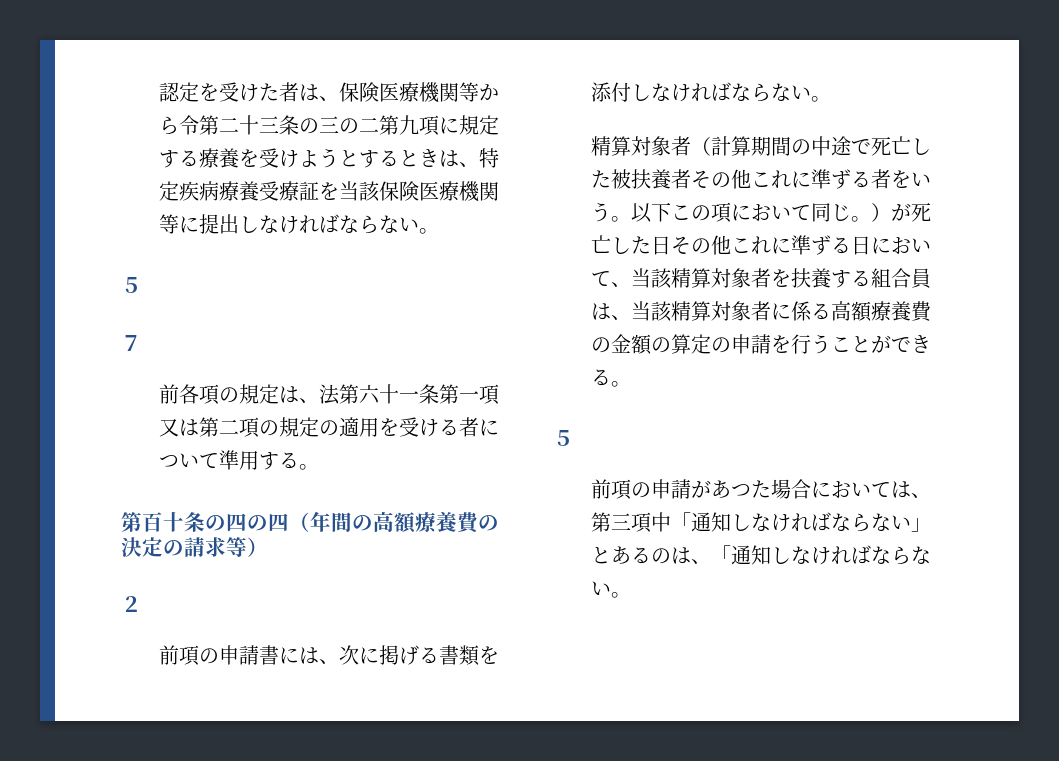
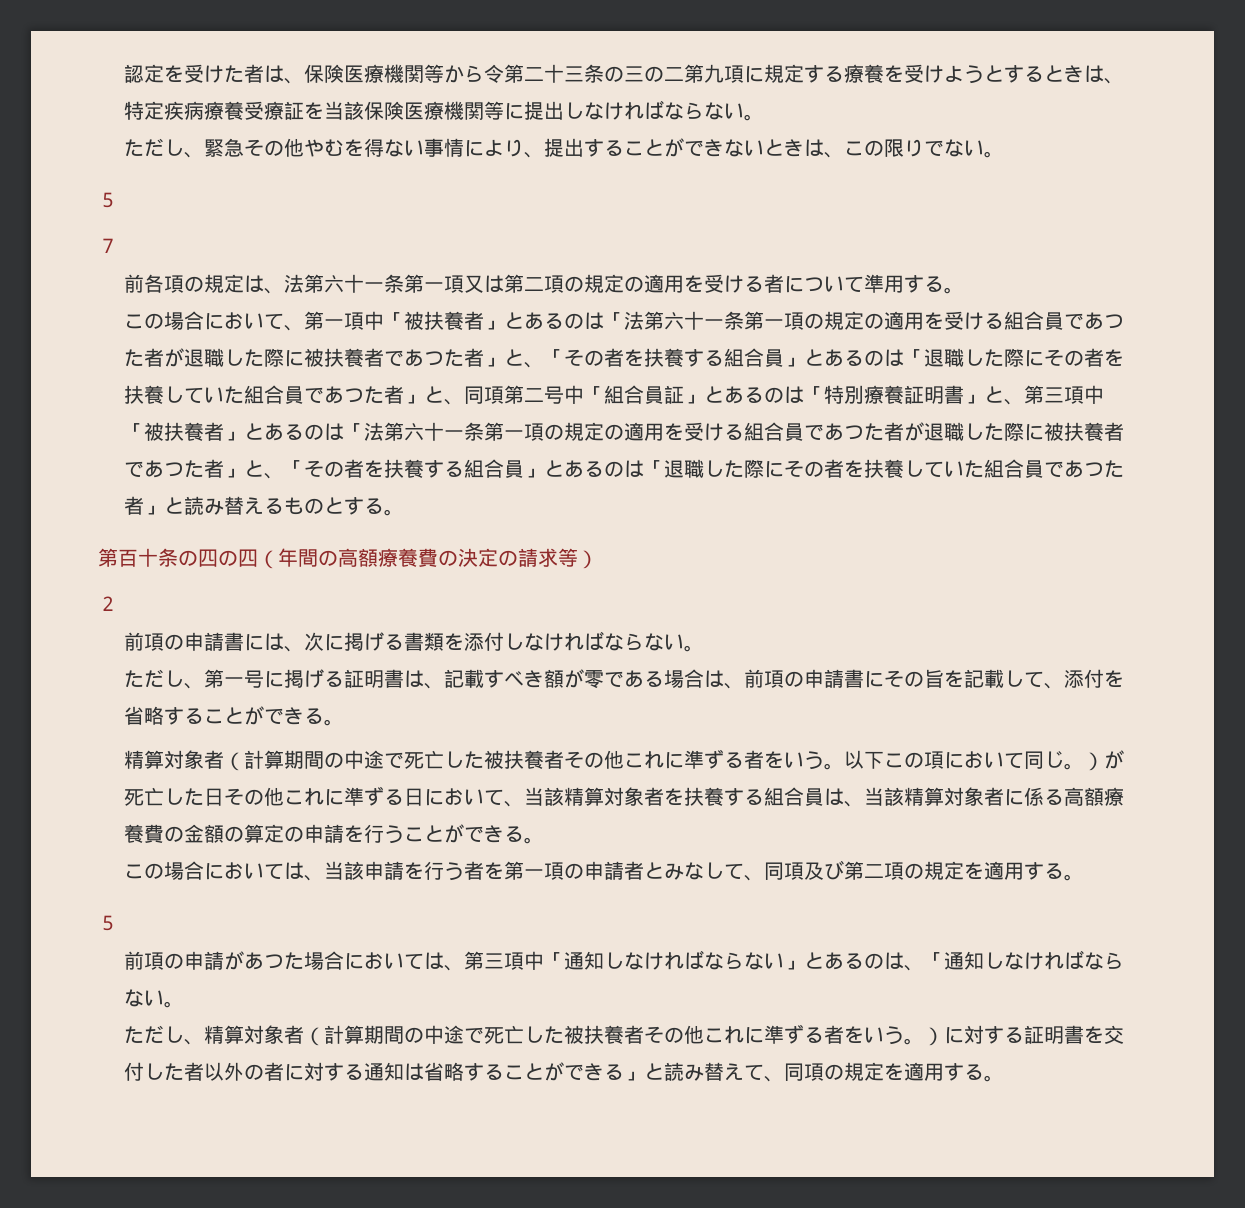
+ ただし、緊急その他やむを得ない事情により、提出することができないときは、この限りでない。
+ この場合において、第一項中「被扶養者」とあるのは「法第六十一条第一項の規定の適用を受ける組合員であつた者が退職した際に被扶養者であつた者」と、「その者を扶養する組合員」とあるのは「退職した際にその者を扶養していた組合員であつた者」と、同項第二号中「組合員証」とあるのは「特別療養証明書」と、第三項中「被扶養者」とあるのは「法第六十一条第一項の規定の適用を受ける組合員であつた者が退職した際に被扶養者であつた者」と、「その者を扶養する組合員」とあるのは「退職した際にその者を扶養していた組合員であつた者」と読み替えるものとする。
+ ただし、第一号に掲げる証明書は、記載すべき額が零である場合は、前項の申請書にその旨を記載して、添付を省略することができる。
+ この場合においては、当該申請を行う者を第一項の申請者とみなして、同項及び第二項の規定を適用する。
+ ただし、精算対象者（計算期間の中途で死亡した被扶養者その他これに準ずる者をいう。）に対する証明書を交付した者以外の者に対する通知は省略することができる」と読み替えて、同項の規定を適用する。

